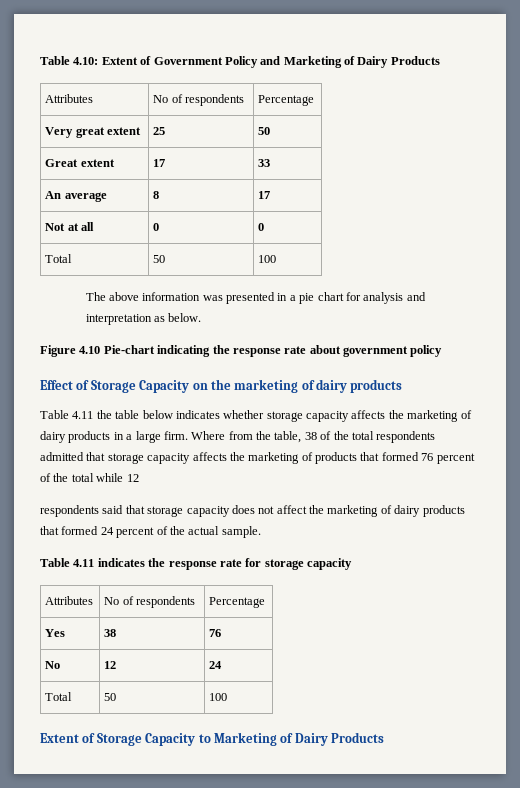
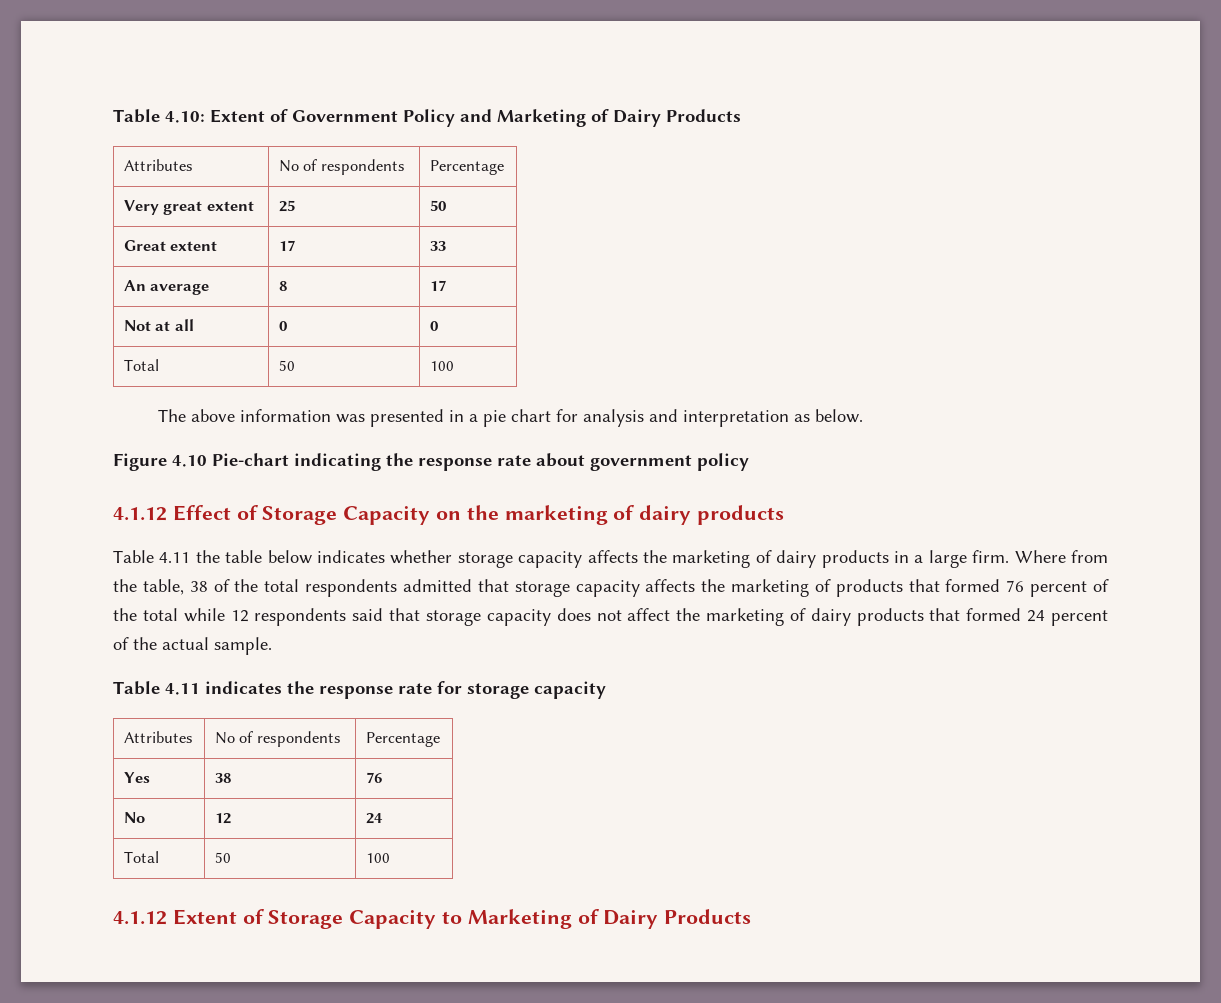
- Effect of Storage Capacity on the marketing of dairy products
+ 4.1.12 Effect of Storage Capacity on the marketing of dairy products
- Where from the table, 38 of the total respondents admitted that storage capacity affects the marketing of products that formed 76 percent of the total while 12
- respondents said that storage capacity does not affect the marketing of dairy products that formed 24 percent of the actual sample.
+ Where from the table, 38 of the total respondents admitted that storage capacity affects the marketing of products that formed 76 percent of the total while 12 respondents said that storage capacity does not affect the marketing of dairy products that formed 24 percent of the actual sample.
- Extent of Storage Capacity to Marketing of Dairy Products
+ 4.1.12 Extent of Storage Capacity to Marketing of Dairy Products

